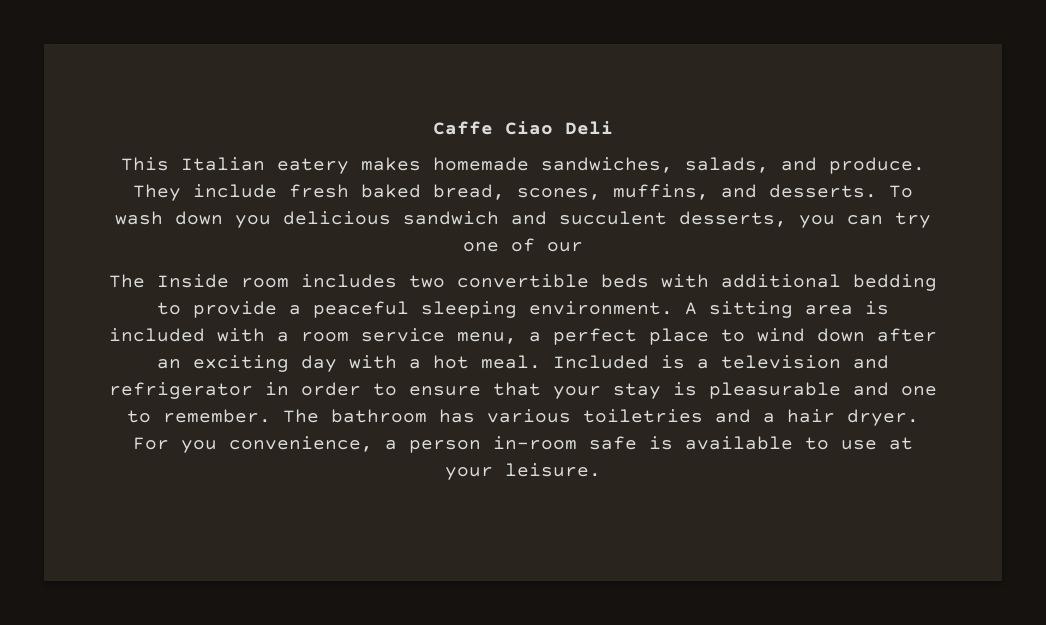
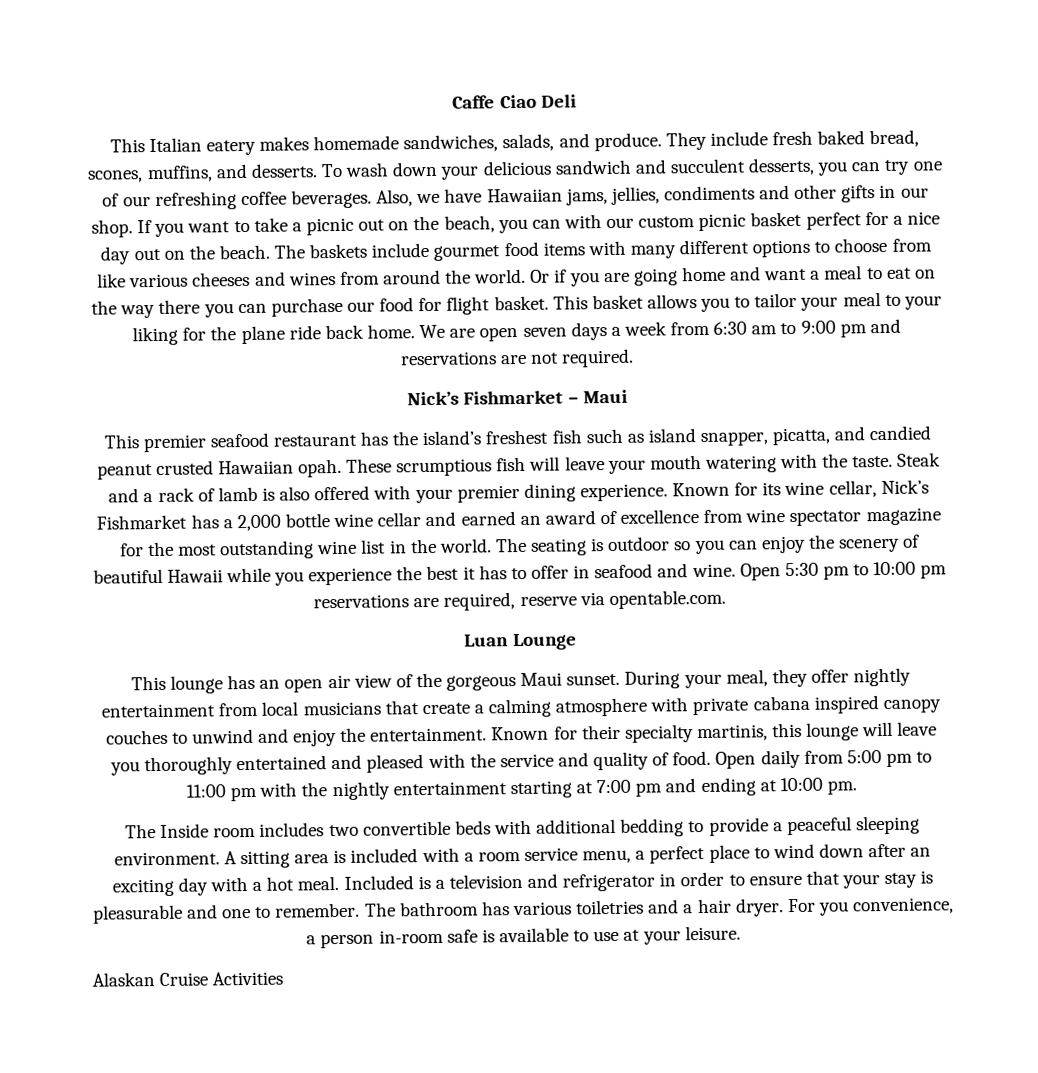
- To wash down you delicious sandwich and succulent desserts, you can try one of our
+ To wash down your delicious sandwich and succulent desserts, you can try one of our refreshing coffee beverages. Also, we have Hawaiian jams, jellies, condiments and other gifts in our shop. If you want to take a picnic out on the beach, you can with our custom picnic basket perfect for a nice day out on the beach. The baskets include gourmet food items with many different options to choose from like various cheeses and wines from around the world. Or if you are going home and want a meal to eat on the way there you can purchase our food for flight basket. This basket allows you to tailor your meal to your liking for the plane ride back home. We are open seven days a week from 6:30 am to 9:00 pm and reservations are not required.
+ Nick’s Fishmarket – Maui
+ This premier seafood restaurant has the island’s freshest fish such as island snapper, picatta, and candied peanut crusted Hawaiian opah. These scrumptious fish will leave your mouth watering with the taste. Steak and a rack of lamb is also offered with your premier dining experience. Known for its wine cellar, Nick’s Fishmarket has a 2,000 bottle wine cellar and earned an award of excellence from wine spectator magazine for the most outstanding wine list in the world. The seating is outdoor so you can enjoy the scenery of beautiful Hawaii while you experience the best it has to offer in seafood and wine. Open 5:30 pm to 10:00 pm reservations are required, reserve via opentable.com.
+ Luan Lounge
+ This lounge has an open air view of the gorgeous Maui sunset. During your meal, they offer nightly entertainment from local musicians that create a calming atmosphere with private cabana inspired canopy couches to unwind and enjoy the entertainment. Known for their specialty martinis, this lounge will leave you thoroughly entertained and pleased with the service and quality of food. Open daily from 5:00 pm to 11:00 pm with the nightly entertainment starting at 7:00 pm and ending at 10:00 pm.
+ Alaskan Cruise Activities

